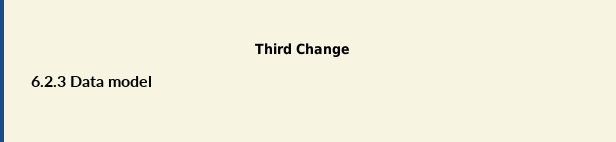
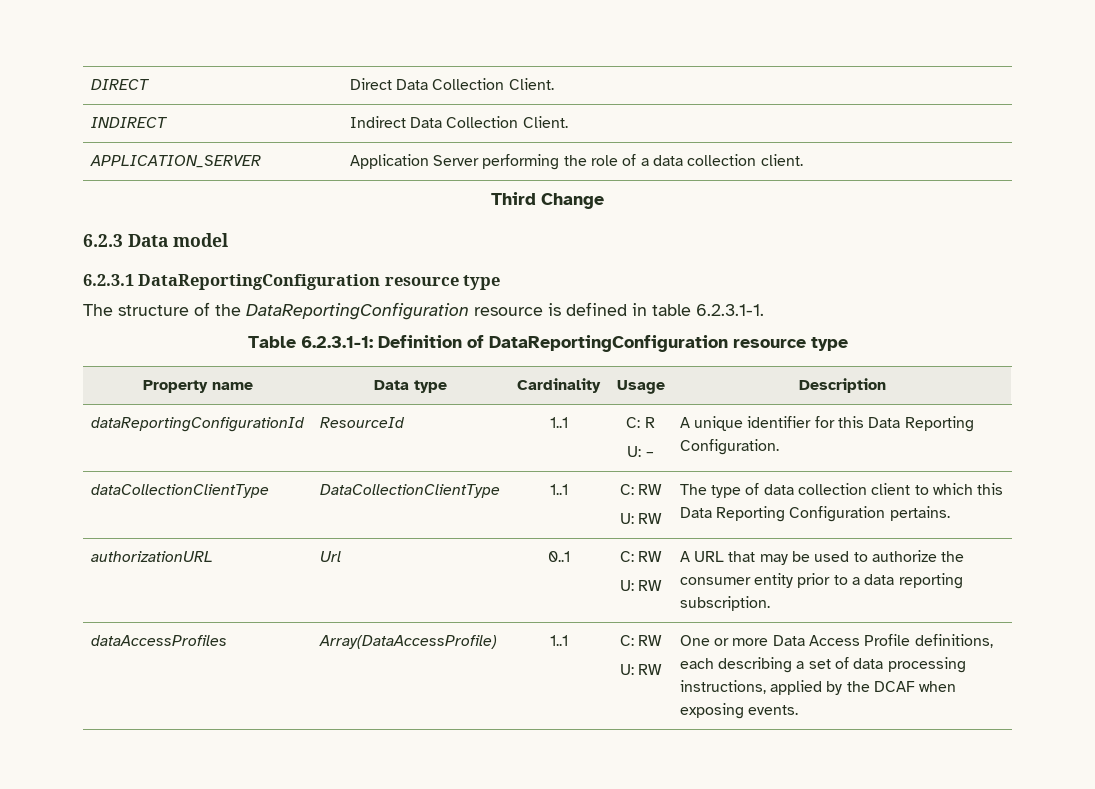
+ DIRECT | Direct Data Collection Client.
+ INDIRECT | Indirect Data Collection Client.
+ APPLICATION_SERVER | Application Server performing the role of a data collection client.
+ 6.2.3.1 DataReportingConfiguration resource type
+ The structure of the DataReportingConfiguration resource is defined in table 6.2.3.1-1.
+ Table 6.2.3.1-1: Definition of DataReportingConfiguration resource type
+ Property name | Data type | Cardinality | Usage | Description
+ dataReportingConfigurationId | ResourceId | 1..1 | C: R
+ U: – | A unique identifier for this Data Reporting Configuration.
+ dataCollectionClientType | DataCollectionClientType | 1..1 | C: RW
+ U: RW | The type of data collection client to which this Data Reporting Configuration pertains.
+ authorizationURL | Url | 0..1 | C: RW
+ U: RW | A URL that may be used to authorize the consumer entity prior to a data reporting subscription.
+ dataAccessProfiles | Array(DataAccessProfile) | 1..1 | C: RW
+ U: RW | One or more Data Access Profile definitions, each describing a set of data processing instructions, applied by the DCAF when exposing events.

